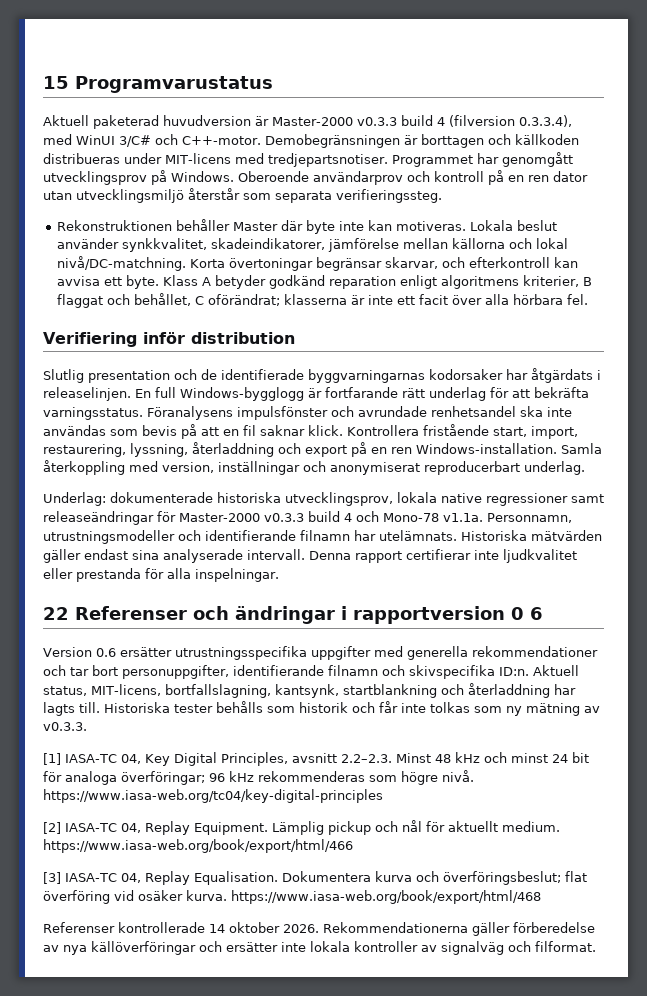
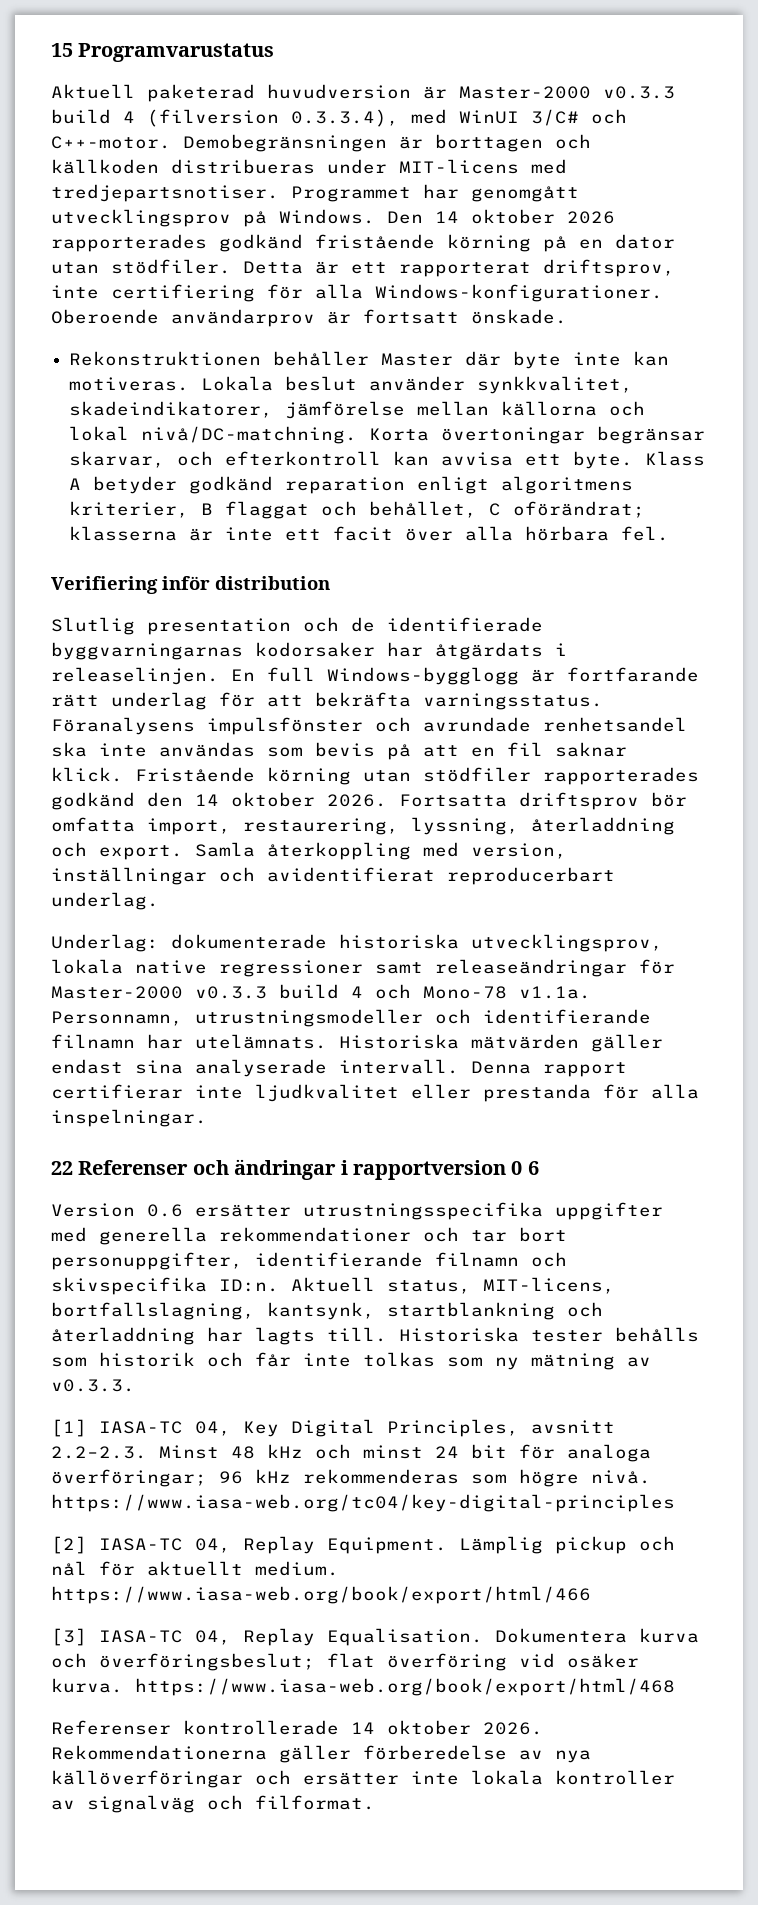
- Oberoende användarprov och kontroll på en ren dator utan utvecklingsmiljö återstår som separata verifieringssteg.
+ Den 14 oktober 2026 rapporterades godkänd fristående körning på en dator utan stödfiler. Detta är ett rapporterat driftsprov, inte certifiering för alla Windows-konfigurationer. Oberoende användarprov är fortsatt önskade.
- Kontrollera fristående start, import, restaurering, lyssning, återladdning och export på en ren Windows-installation.
+ Fristående körning utan stödfiler rapporterades godkänd den 14 oktober 2026. Fortsatta driftsprov bör omfatta import, restaurering, lyssning, återladdning och export.
- Samla återkoppling med version, inställningar och anonymiserat reproducerbart underlag.
+ Samla återkoppling med version, inställningar och avidentifierat reproducerbart underlag.

